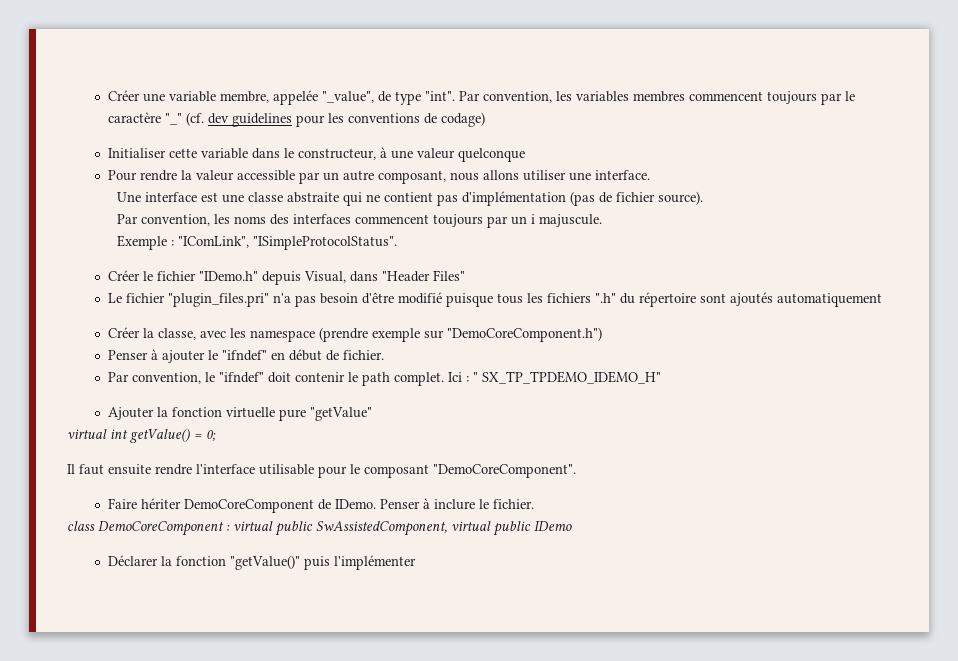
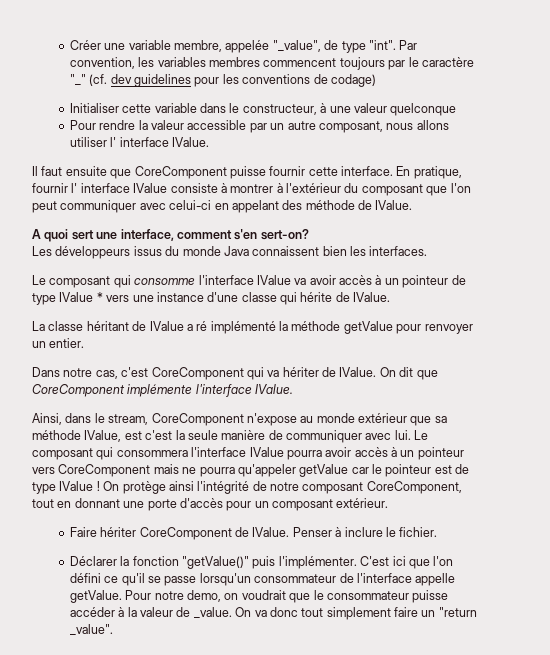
- Pour rendre la valeur accessible par un autre composant, nous allons utiliser une interface.
- Une interface est une classe abstraite qui ne contient pas d'implémentation (pas de fichier source).
- Par convention, les noms des interfaces commencent toujours par un i majuscule.
- Exemple : "IComLink", "ISimpleProtocolStatus".
- Créer le fichier "IDemo.h" depuis Visual, dans "Header Files"
- Le fichier "plugin_files.pri" n'a pas besoin d'être modifié puisque tous les fichiers ".h" du répertoire sont ajoutés automatiquement
- Créer la classe, avec les namespace (prendre exemple sur "DemoCoreComponent.h")
- Penser à ajouter le "ifndef" en début de fichier.
- Par convention, le "ifndef" doit contenir le path complet. Ici : " SX_TP_TPDEMO_IDEMO_H"
- Ajouter la fonction virtuelle pure "getValue"
- virtual int getValue() = 0;
- Il faut ensuite rendre l'interface utilisable pour le composant "DemoCoreComponent".
+ Pour rendre la valeur accessible par un autre composant, nous allons utiliser l' interface IValue.
+ Il faut ensuite que CoreComponent puisse fournir cette interface. En pratique, fournir l' interface IValue consiste à montrer à l'extérieur du composant que l'on peut communiquer avec celui-ci en appelant des méthode de IValue.
+ A quoi sert une interface, comment s'en sert-on?
+ Les développeurs issus du monde Java connaissent bien les interfaces.
+ Le composant qui consomme l'interface IValue va avoir accès à un pointeur de type IValue * vers une instance d'une classe qui hérite de IValue.
+ La classe héritant de IValue a ré implémenté la méthode getValue pour renvoyer un entier.
+ Dans notre cas, c'est CoreComponent qui va hériter de IValue. On dit que CoreComponent implémente l'interface IValue.
+ Ainsi, dans le stream, CoreComponent n'expose au monde extérieur que sa méthode IValue, est c'est la seule manière de communiquer avec lui. Le composant qui consommera l'interface IValue pourra avoir accès à un pointeur vers CoreComponent mais ne pourra qu'appeler getValue car le pointeur est de type IValue ! On protège ainsi l'intégrité de notre composant CoreComponent, tout en donnant une porte d'accès pour un composant extérieur.
- Faire hériter DemoCoreComponent de IDemo.
+ Faire hériter CoreComponent de IValue.
- class DemoCoreComponent : virtual public SwAssistedComponent, virtual public IDemo
- Déclarer la fonction "getValue()" puis l'implémenter
+ Déclarer la fonction "getValue()" puis l'implémenter. C'est ici que l'on défini ce qu'il se passe lorsqu'un consommateur de l'interface appelle getValue. Pour notre demo, on voudrait que le consommateur puisse accéder à la valeur de _value. On va donc tout simplement faire un "return _value".

